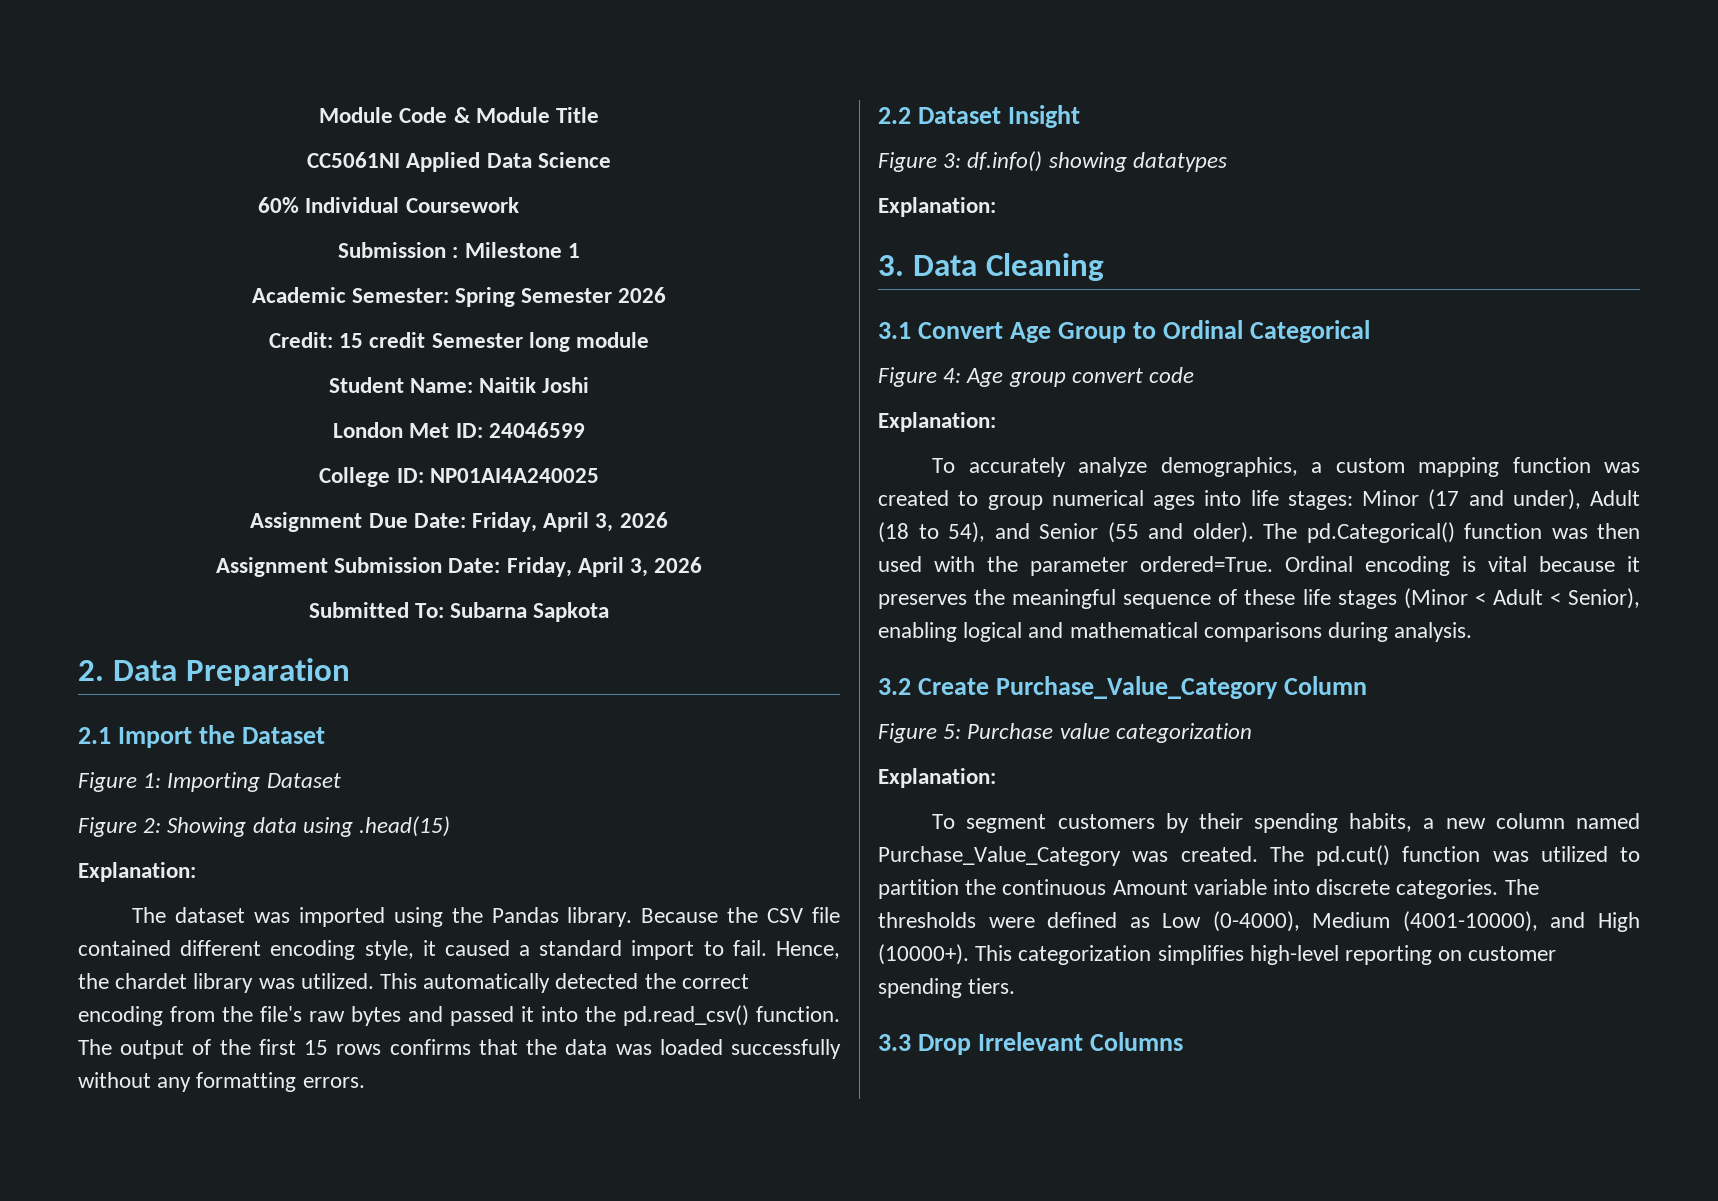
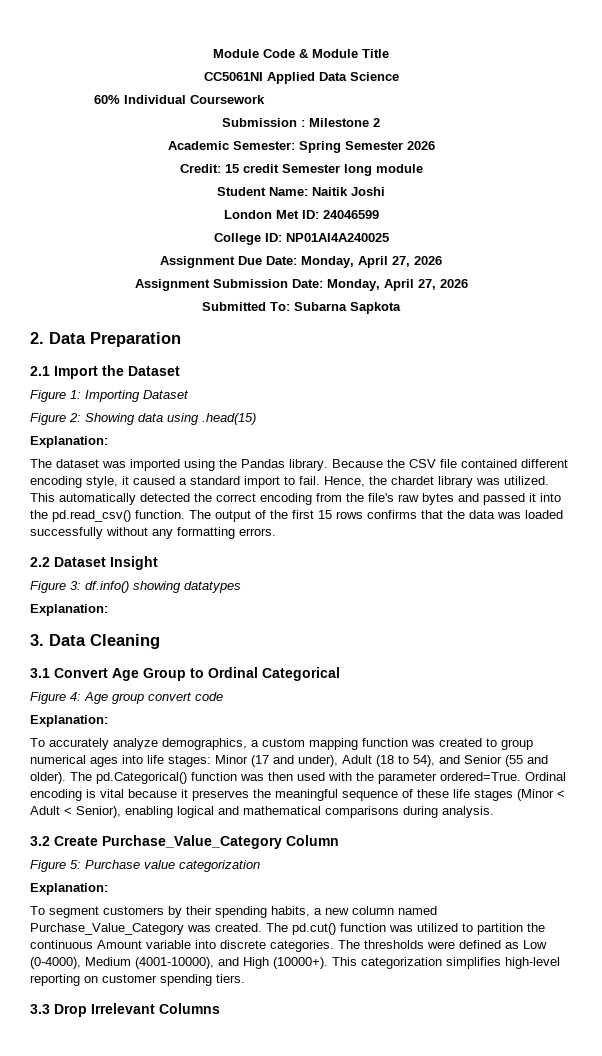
- Submission : Milestone 1
+ Submission : Milestone 2
- Assignment Due Date: Friday, April 3, 2026
+ Assignment Due Date: Monday, April 27, 2026
- Assignment Submission Date: Friday, April 3, 2026
+ Assignment Submission Date: Monday, April 27, 2026

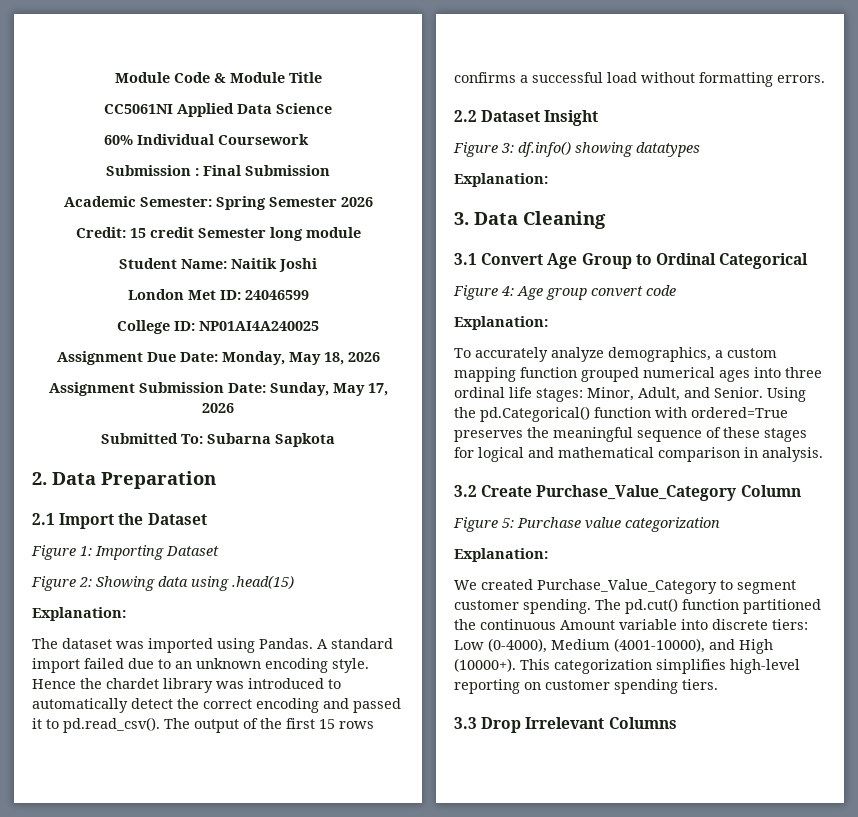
- Submission : Milestone 2
+ Submission : Final Submission
- Assignment Due Date: Monday, April 27, 2026
+ Assignment Due Date: Monday, May 18, 2026
- Assignment Submission Date: Monday, April 27, 2026
+ Assignment Submission Date: Sunday, May 17, 2026
- The dataset was imported using the Pandas library. Because the CSV file contained different encoding style, it caused a standard import to fail. Hence, the chardet library was utilized. This automatically detected the correct encoding from the file's raw bytes and passed it into the pd.read_csv() function. The output of the first 15 rows confirms that the data was loaded successfully without any formatting errors.
+ The dataset was imported using Pandas. A standard import failed due to an unknown encoding style. Hence the chardet library was introduced to automatically detect the correct encoding and passed it to pd.read_csv(). The output of the first 15 rows confirms a successful load without formatting errors.
- To accurately analyze demographics, a custom mapping function was created to group numerical ages into life stages: Minor (17 and under), Adult (18 to 54), and Senior (55 and older). The pd.Categorical() function was then used with the parameter ordered=True. Ordinal encoding is vital because it preserves the meaningful sequence of these life stages (Minor < Adult < Senior), enabling logical and mathematical comparisons during analysis.
+ To accurately analyze demographics, a custom mapping function grouped numerical ages into three ordinal life stages: Minor, Adult, and Senior. Using the pd.Categorical() function with ordered=True preserves the meaningful sequence of these stages for logical and mathematical comparison in analysis.
- To segment customers by their spending habits, a new column named Purchase_Value_Category was created. The pd.cut() function was utilized to partition the continuous Amount variable into discrete categories. The thresholds were defined as Low (0-4000), Medium (4001-10000), and High (10000+).
+ We created Purchase_Value_Category to segment customer spending. The pd.cut() function partitioned the continuous Amount variable into discrete tiers: Low (0-4000), Medium (4001-10000), and High (10000+).

